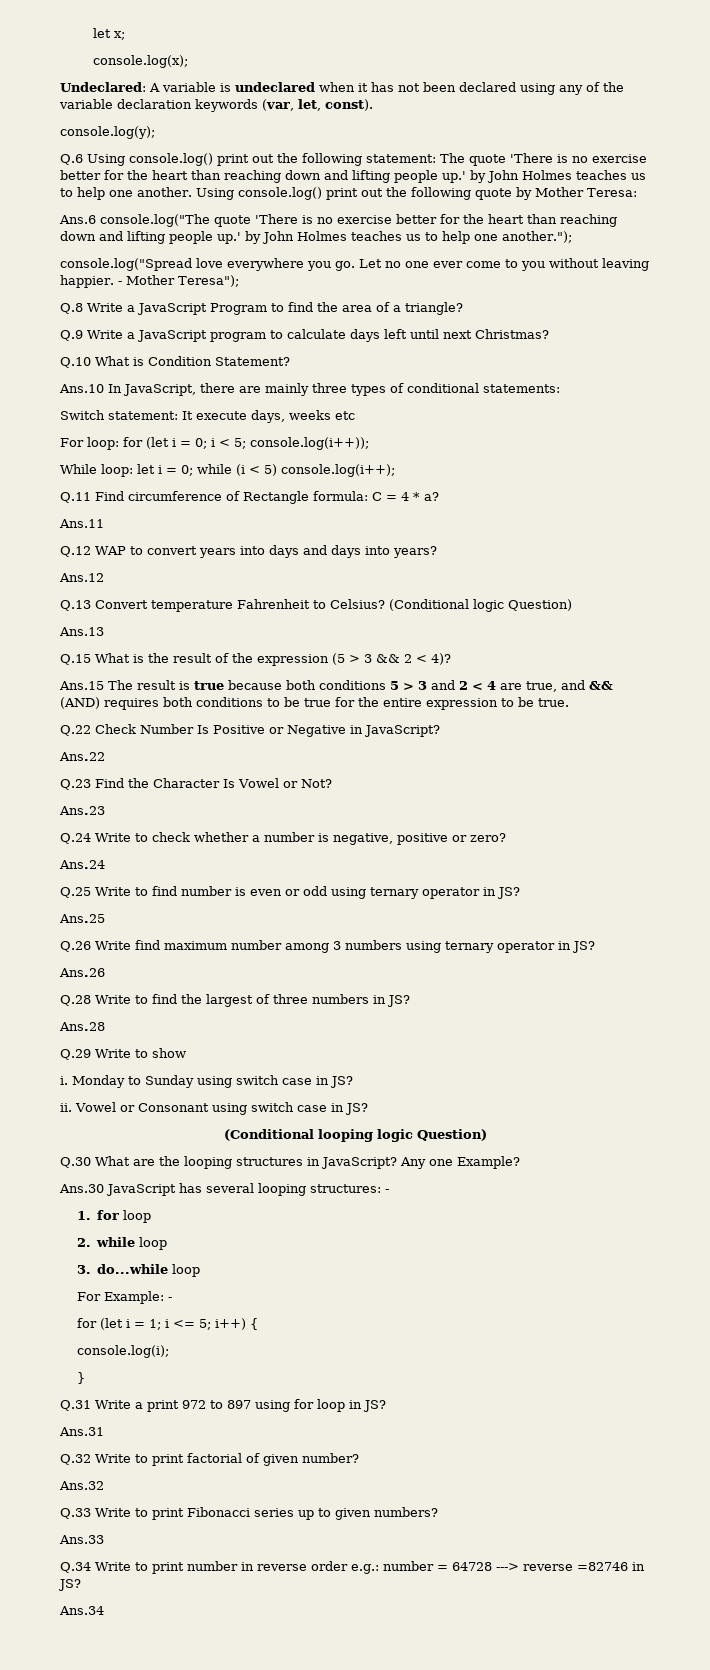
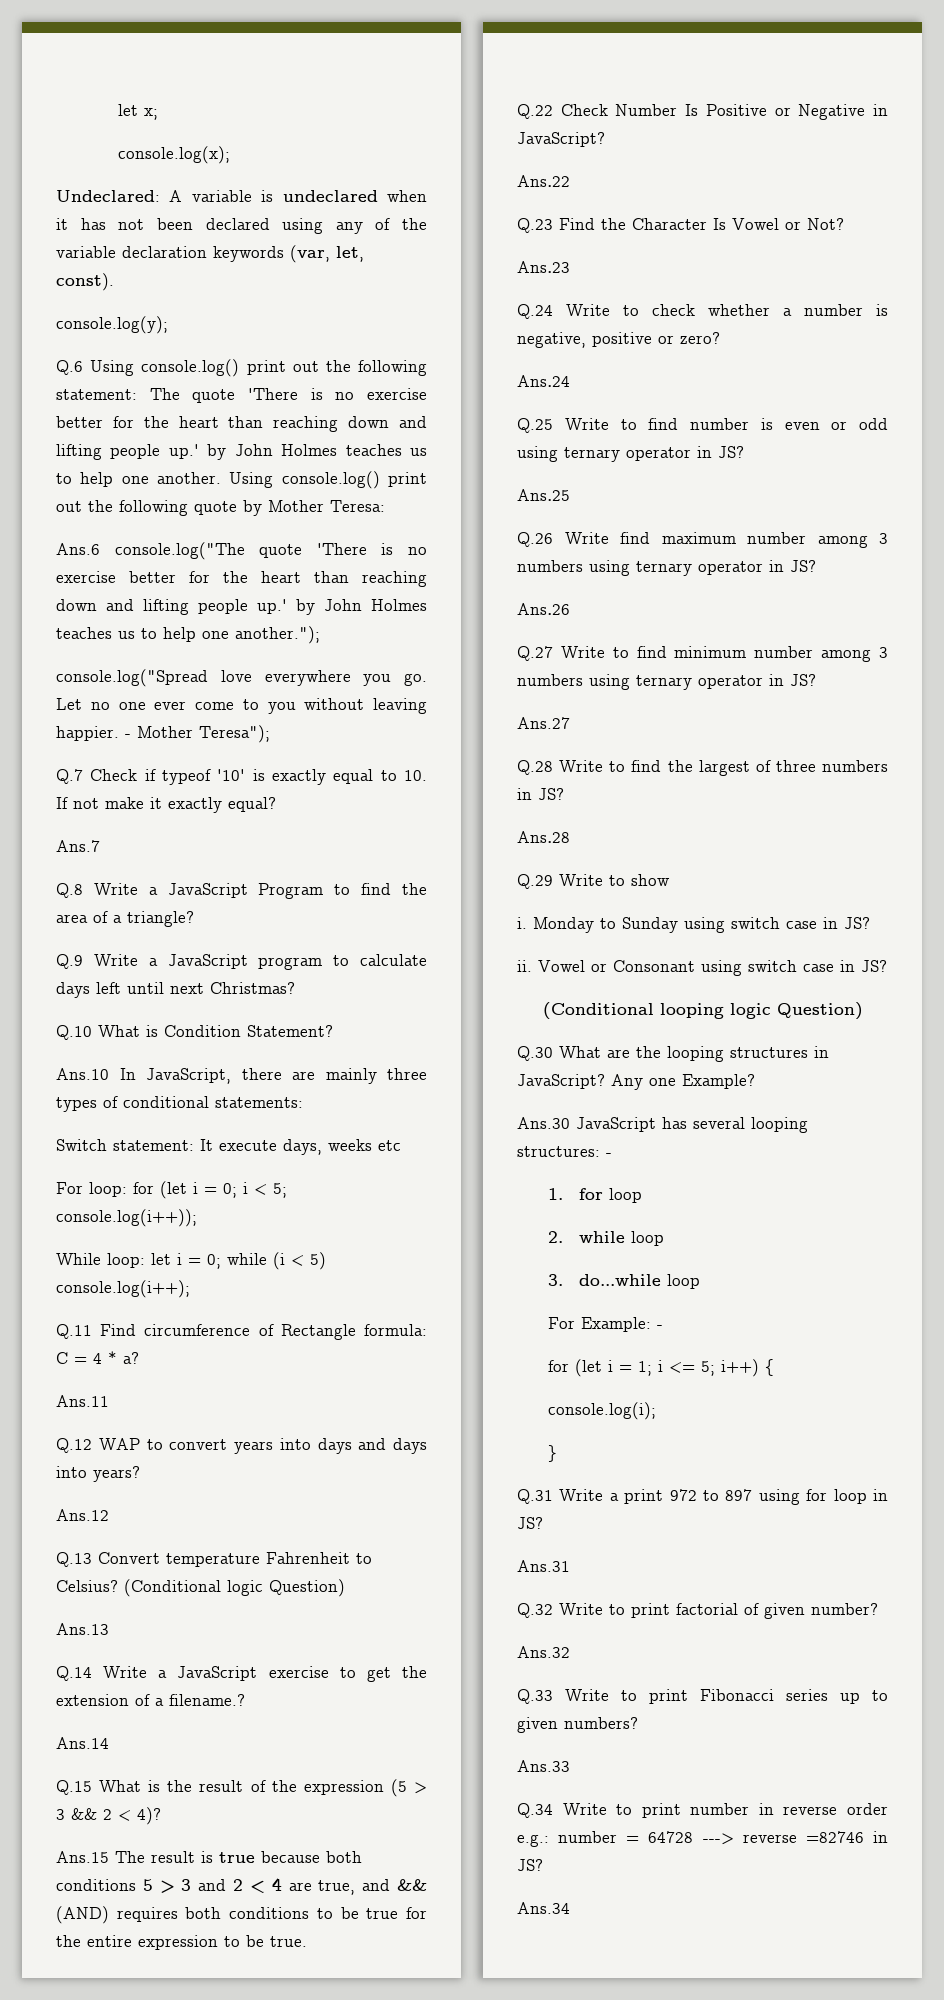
+ Q.7 Check if typeof '10' is exactly equal to 10. If not make it exactly equal?
+ Ans.7
+ Q.14 Write a JavaScript exercise to get the extension of a filename.?
+ Ans.14
+ Q.27 Write to find minimum number among 3 numbers using ternary operator in JS?
+ Ans.27

